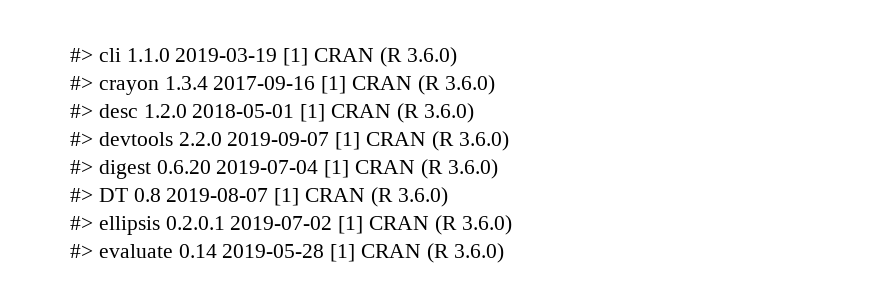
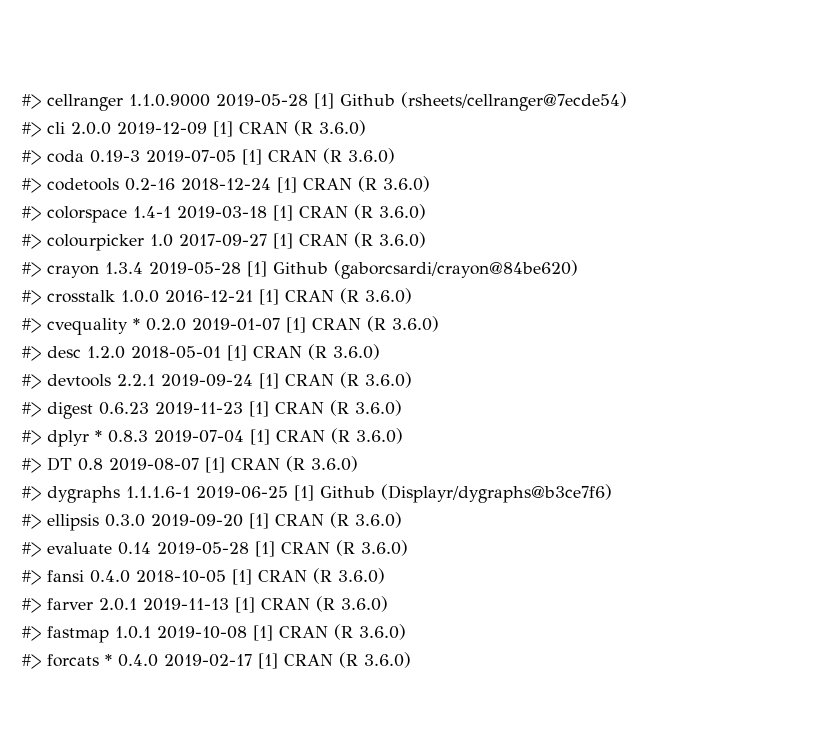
- #> cli 1.1.0 2019-03-19 [1] CRAN (R 3.6.0)
+ #> cellranger 1.1.0.9000 2019-05-28 [1] Github (rsheets/cellranger@7ecde54)
+ #> cli 2.0.0 2019-12-09 [1] CRAN (R 3.6.0)
+ #> coda 0.19-3 2019-07-05 [1] CRAN (R 3.6.0)
+ #> codetools 0.2-16 2018-12-24 [1] CRAN (R 3.6.0)
+ #> colorspace 1.4-1 2019-03-18 [1] CRAN (R 3.6.0)
+ #> colourpicker 1.0 2017-09-27 [1] CRAN (R 3.6.0)
- #> crayon 1.3.4 2017-09-16 [1] CRAN (R 3.6.0)
+ #> crayon 1.3.4 2019-05-28 [1] Github (gaborcsardi/crayon@84be620)
+ #> crosstalk 1.0.0 2016-12-21 [1] CRAN (R 3.6.0)
+ #> cvequality * 0.2.0 2019-01-07 [1] CRAN (R 3.6.0)
- #> devtools 2.2.0 2019-09-07 [1] CRAN (R 3.6.0)
+ #> devtools 2.2.1 2019-09-24 [1] CRAN (R 3.6.0)
- #> digest 0.6.20 2019-07-04 [1] CRAN (R 3.6.0)
+ #> digest 0.6.23 2019-11-23 [1] CRAN (R 3.6.0)
+ #> dplyr * 0.8.3 2019-07-04 [1] CRAN (R 3.6.0)
+ #> dygraphs 1.1.1.6-1 2019-06-25 [1] Github (Displayr/dygraphs@b3ce7f6)
- #> ellipsis 0.2.0.1 2019-07-02 [1] CRAN (R 3.6.0)
+ #> ellipsis 0.3.0 2019-09-20 [1] CRAN (R 3.6.0)
+ #> fansi 0.4.0 2018-10-05 [1] CRAN (R 3.6.0)
+ #> farver 2.0.1 2019-11-13 [1] CRAN (R 3.6.0)
+ #> fastmap 1.0.1 2019-10-08 [1] CRAN (R 3.6.0)
+ #> forcats * 0.4.0 2019-02-17 [1] CRAN (R 3.6.0)

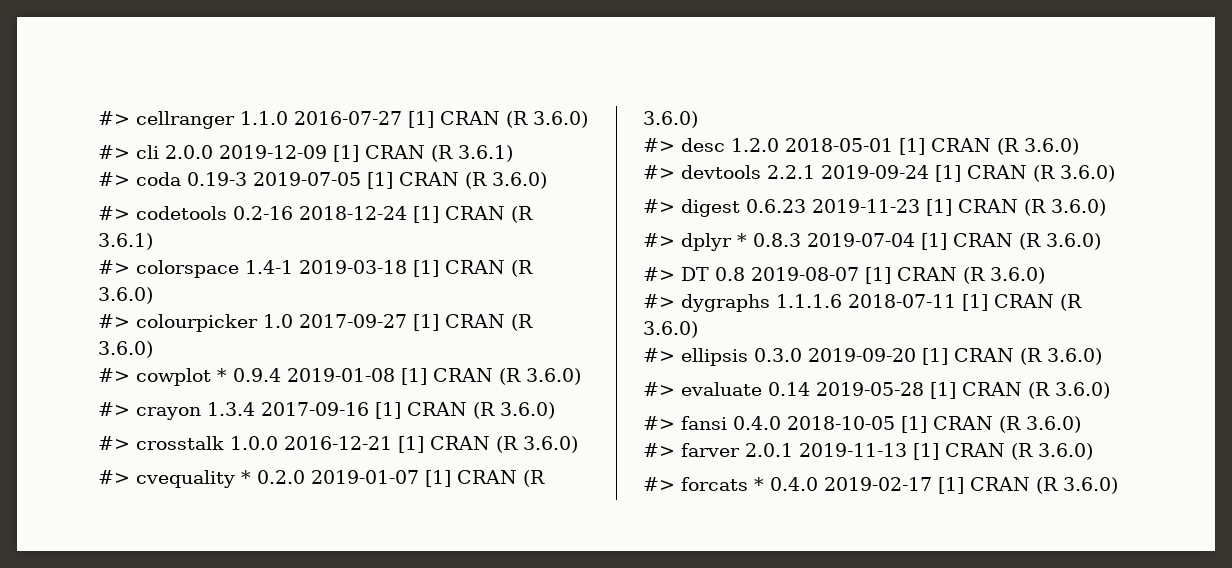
- #> cellranger 1.1.0.9000 2019-05-28 [1] Github (rsheets/cellranger@7ecde54)
+ #> cellranger 1.1.0 2016-07-27 [1] CRAN (R 3.6.0)
- #> cli 2.0.0 2019-12-09 [1] CRAN (R 3.6.0)
+ #> cli 2.0.0 2019-12-09 [1] CRAN (R 3.6.1)
- #> codetools 0.2-16 2018-12-24 [1] CRAN (R 3.6.0)
+ #> codetools 0.2-16 2018-12-24 [1] CRAN (R 3.6.1)
- #> crayon 1.3.4 2019-05-28 [1] Github (gaborcsardi/crayon@84be620)
+ #> cowplot * 0.9.4 2019-01-08 [1] CRAN (R 3.6.0)
+ #> crayon 1.3.4 2017-09-16 [1] CRAN (R 3.6.0)
- #> dygraphs 1.1.1.6-1 2019-06-25 [1] Github (Displayr/dygraphs@b3ce7f6)
+ #> dygraphs 1.1.1.6 2018-07-11 [1] CRAN (R 3.6.0)
- #> fastmap 1.0.1 2019-10-08 [1] CRAN (R 3.6.0)

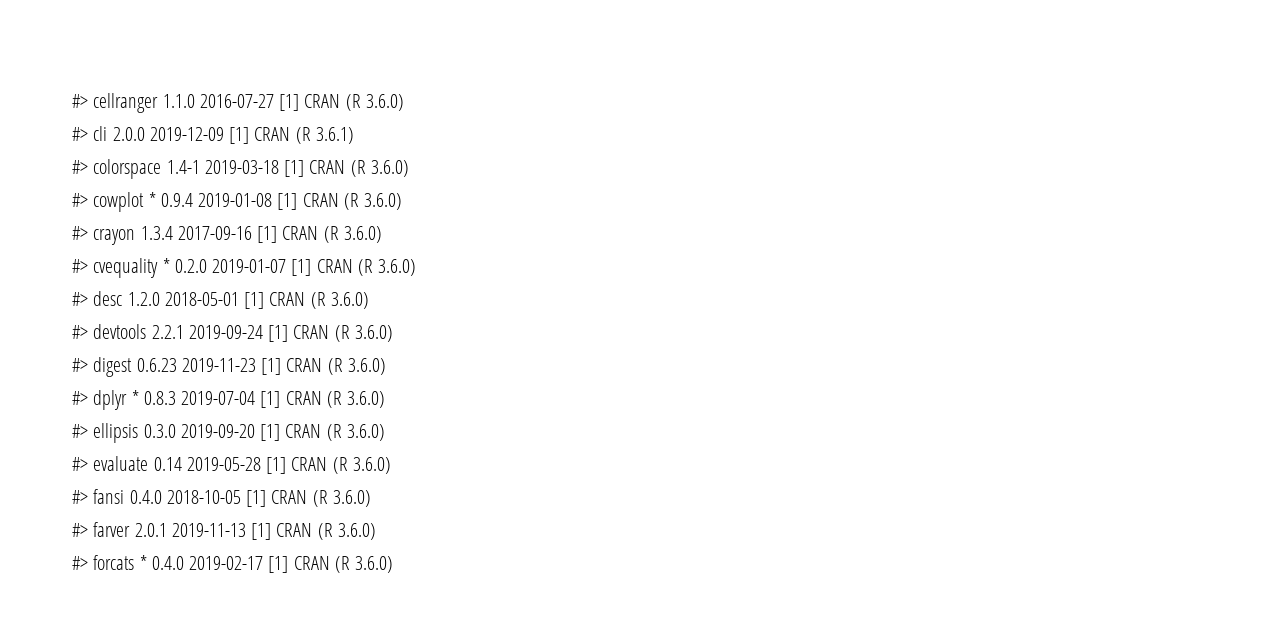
- #> coda 0.19-3 2019-07-05 [1] CRAN (R 3.6.0)
- #> codetools 0.2-16 2018-12-24 [1] CRAN (R 3.6.1)
- #> colourpicker 1.0 2017-09-27 [1] CRAN (R 3.6.0)
- #> crosstalk 1.0.0 2016-12-21 [1] CRAN (R 3.6.0)
- #> DT 0.8 2019-08-07 [1] CRAN (R 3.6.0)
- #> dygraphs 1.1.1.6 2018-07-11 [1] CRAN (R 3.6.0)

